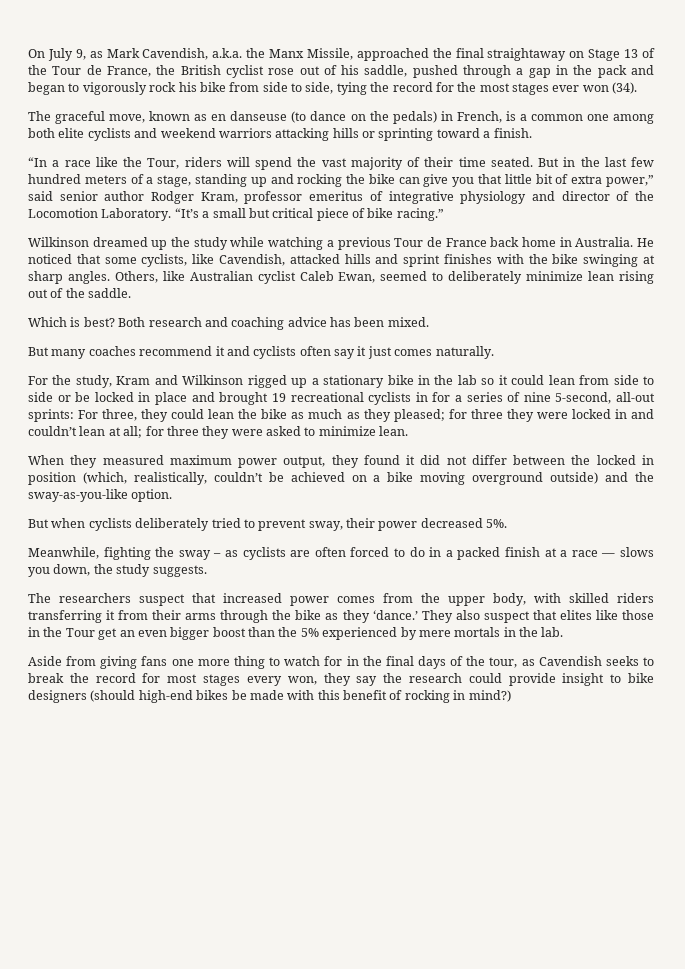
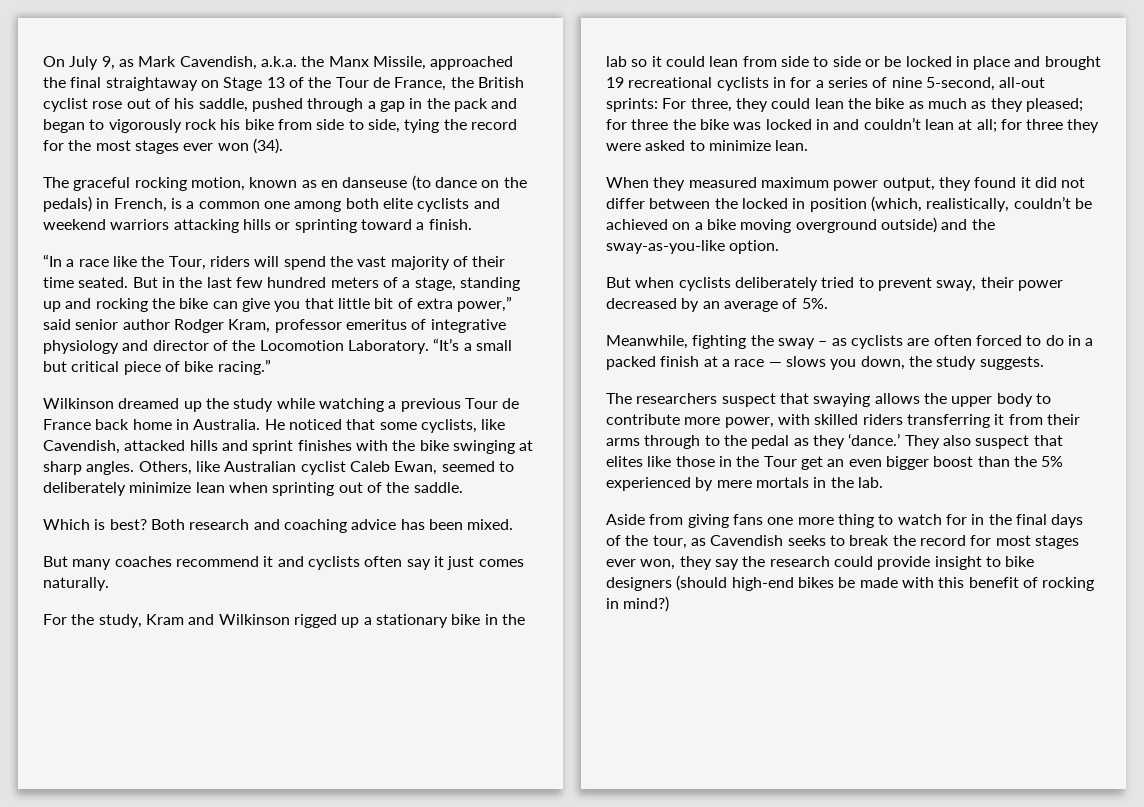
- The graceful move, known as en danseuse (to dance on the pedals) in French, is a common one among both elite cyclists and weekend warriors attacking hills or sprinting toward a finish.
+ The graceful rocking motion, known as en danseuse (to dance on the pedals) in French, is a common one among both elite cyclists and weekend warriors attacking hills or sprinting toward a finish.
- Others, like Australian cyclist Caleb Ewan, seemed to deliberately minimize lean rising out of the saddle.
+ Others, like Australian cyclist Caleb Ewan, seemed to deliberately minimize lean when sprinting out of the saddle.
- for three they were locked in and couldn’t lean at all;
+ for three the bike was locked in and couldn’t lean at all;
- But when cyclists deliberately tried to prevent sway, their power decreased 5%.
+ But when cyclists deliberately tried to prevent sway, their power decreased by an average of 5%.
- The researchers suspect that increased power comes from the upper body, with skilled riders transferring it from their arms through the bike as they ‘dance.’
+ The researchers suspect that swaying allows the upper body to contribute more power, with skilled riders transferring it from their arms through to the pedal as they ‘dance.’
- Aside from giving fans one more thing to watch for in the final days of the tour, as Cavendish seeks to break the record for most stages every won, they say the research could provide insight to bike designers (should high-end bikes be made with this benefit of rocking in mind?)
+ Aside from giving fans one more thing to watch for in the final days of the tour, as Cavendish seeks to break the record for most stages ever won, they say the research could provide insight to bike designers (should high-end bikes be made with this benefit of rocking in mind?)

